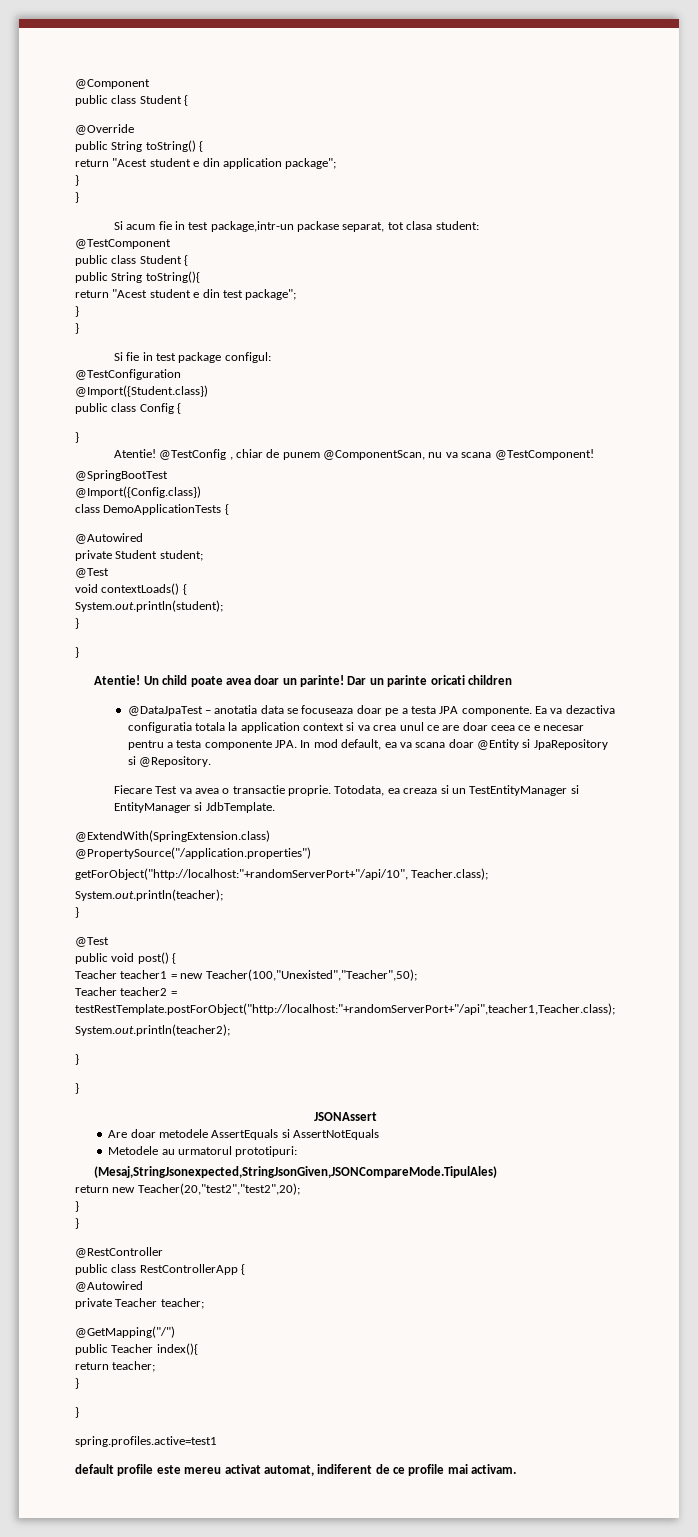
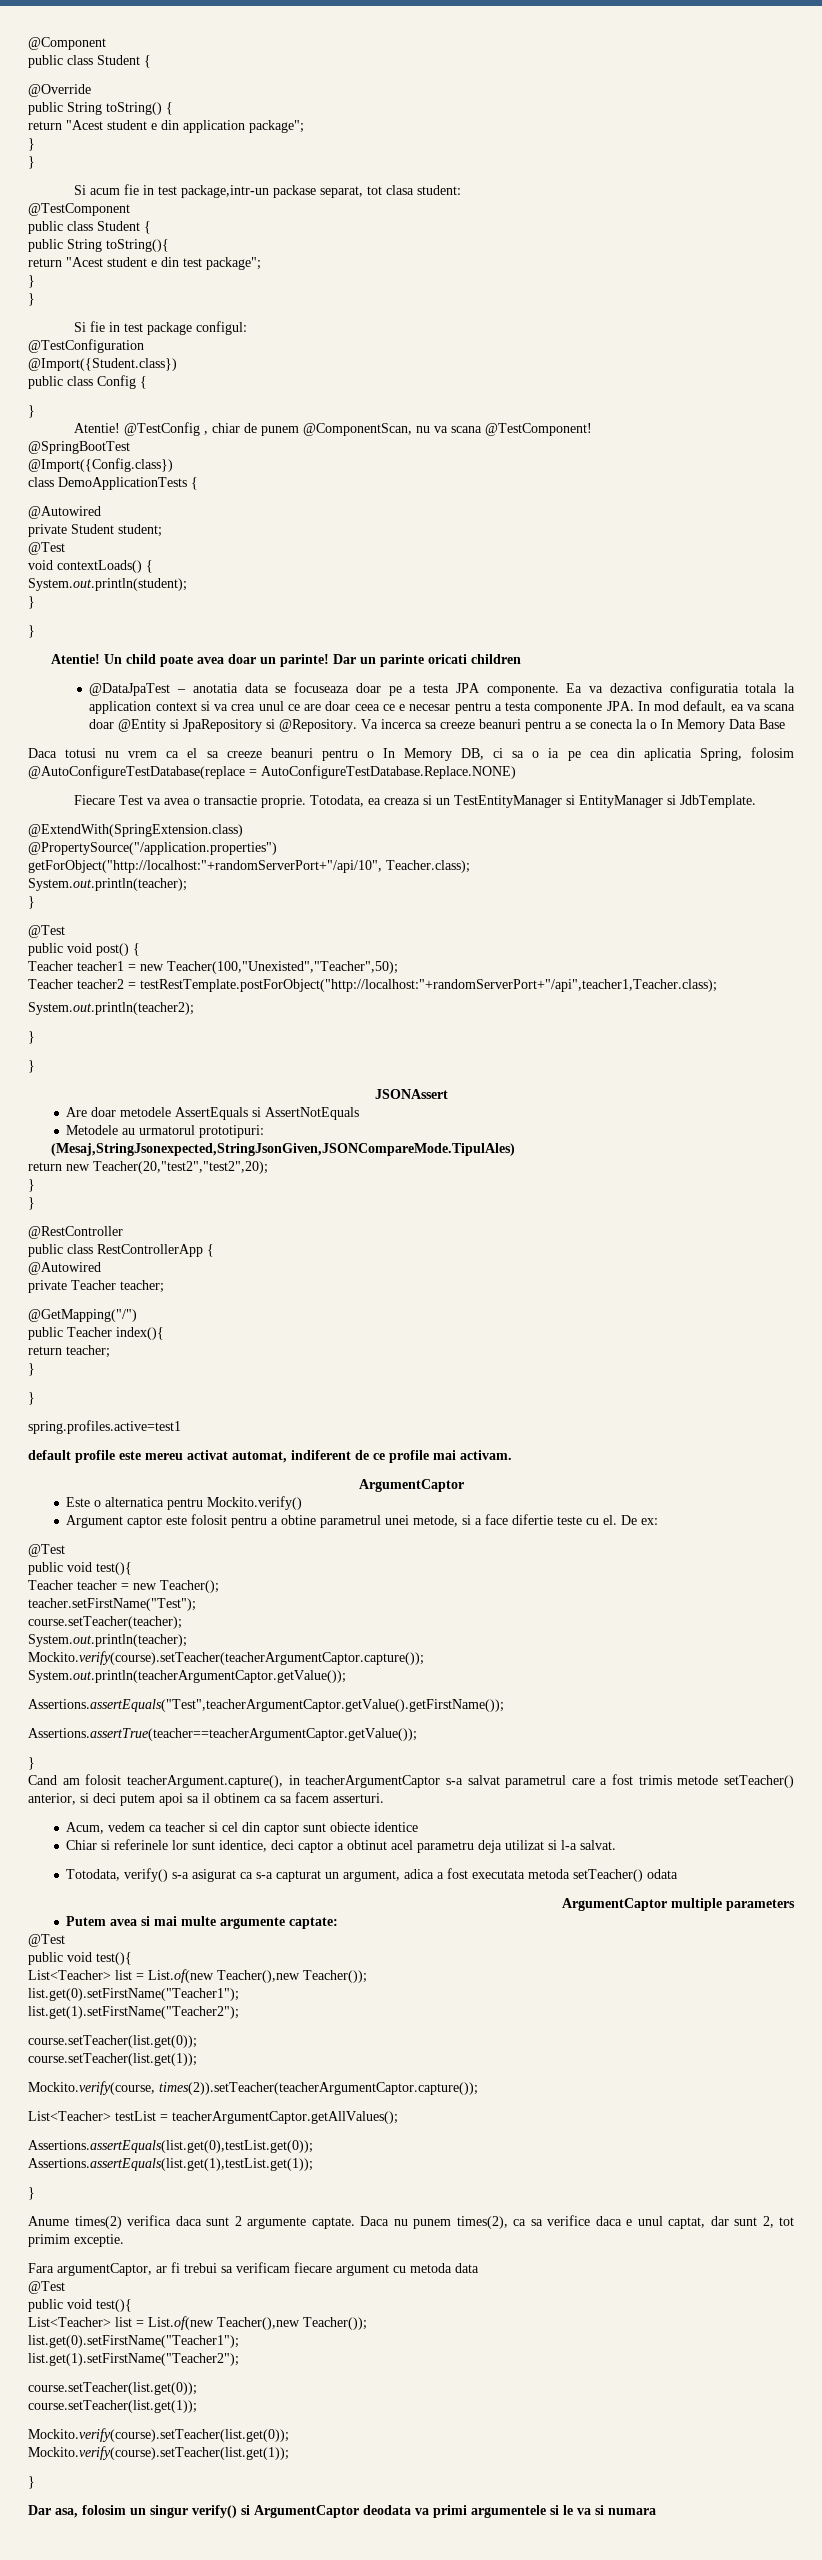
+ Va incerca sa creeze beanuri pentru a se conecta la o In Memory Data Base
+ Daca totusi nu vrem ca el sa creeze beanuri pentru o In Memory DB, ci sa o ia pe cea din aplicatia Spring, folosim @AutoConfigureTestDatabase(replace = AutoConfigureTestDatabase.Replace.NONE)
  default profile este mereu activat automat, indiferent de ce profile mai activam.
+ ArgumentCaptor
+ Este o alternatica pentru Mockito.verify()
+ Argument captor este folosit pentru a obtine parametrul unei metode, si a face difertie teste cu el. De ex:
+ @Test
+ public void test(){
+ Teacher teacher = new Teacher();
+ teacher.setFirstName("Test");
+ course.setTeacher(teacher);
+ System.out.println(teacher);
+ Mockito.verify(course).setTeacher(teacherArgumentCaptor.capture());
+ System.out.println(teacherArgumentCaptor.getValue());
+ Assertions.assertEquals("Test",teacherArgumentCaptor.getValue().getFirstName());
+ Assertions.assertTrue(teacher==teacherArgumentCaptor.getValue());
+ }
+ Cand am folosit teacherArgument.capture(), in teacherArgumentCaptor s-a salvat parametrul care a fost trimis metode setTeacher() anterior, si deci putem apoi sa il obtinem ca sa facem asserturi.
+ Acum, vedem ca teacher si cel din captor sunt obiecte identice
+ Chiar si referinele lor sunt identice, deci captor a obtinut acel parametru deja utilizat si l-a salvat.
+ Totodata, verify() s-a asigurat ca s-a capturat un argument, adica a fost executata metoda setTeacher() odata
+ ArgumentCaptor multiple parameters
+ Putem avea si mai multe argumente captate:
+ @Test
+ public void test(){
+ List<Teacher> list = List.of(new Teacher(),new Teacher());
+ list.get(0).setFirstName("Teacher1");
+ list.get(1).setFirstName("Teacher2");
+ course.setTeacher(list.get(0));
+ course.setTeacher(list.get(1));
+ Mockito.verify(course, times(2)).setTeacher(teacherArgumentCaptor.capture());
+ List<Teacher> testList = teacherArgumentCaptor.getAllValues();
+ Assertions.assertEquals(list.get(0),testList.get(0));
+ Assertions.assertEquals(list.get(1),testList.get(1));
+ }
+ Anume times(2) verifica daca sunt 2 argumente captate. Daca nu punem times(2), ca sa verifice daca e unul captat, dar sunt 2, tot primim exceptie.
+ Fara argumentCaptor, ar fi trebui sa verificam fiecare argument cu metoda data
+ @Test
+ public void test(){
+ List<Teacher> list = List.of(new Teacher(),new Teacher());
+ list.get(0).setFirstName("Teacher1");
+ list.get(1).setFirstName("Teacher2");
+ course.setTeacher(list.get(0));
+ course.setTeacher(list.get(1));
+ Mockito.verify(course).setTeacher(list.get(0));
+ Mockito.verify(course).setTeacher(list.get(1));
+ }
+ Dar asa, folosim un singur verify() si ArgumentCaptor deodata va primi argumentele si le va si numara

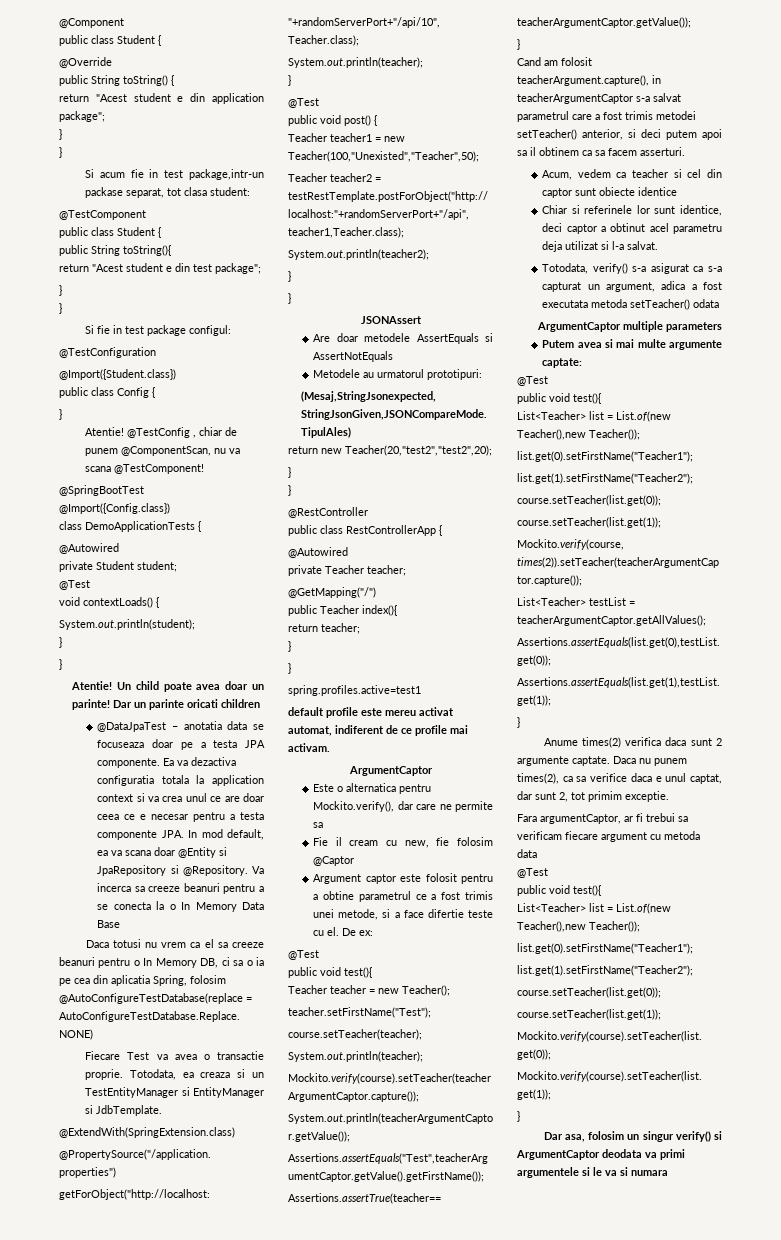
- Este o alternatica pentru Mockito.verify()
+ Este o alternatica pentru Mockito.verify(), dar care ne permite sa
+ Fie il cream cu new, fie folosim @Captor
- Argument captor este folosit pentru a obtine parametrul unei metode, si a face difertie teste cu el.
+ Argument captor este folosit pentru a obtine parametrul ce a fost trimis unei metode, si a face difertie teste cu el.
- Cand am folosit teacherArgument.capture(), in teacherArgumentCaptor s-a salvat parametrul care a fost trimis metode setTeacher() anterior, si deci putem apoi sa il obtinem ca sa facem asserturi.
+ Cand am folosit teacherArgument.capture(), in teacherArgumentCaptor s-a salvat parametrul care a fost trimis metodei setTeacher() anterior, si deci putem apoi sa il obtinem ca sa facem asserturi.

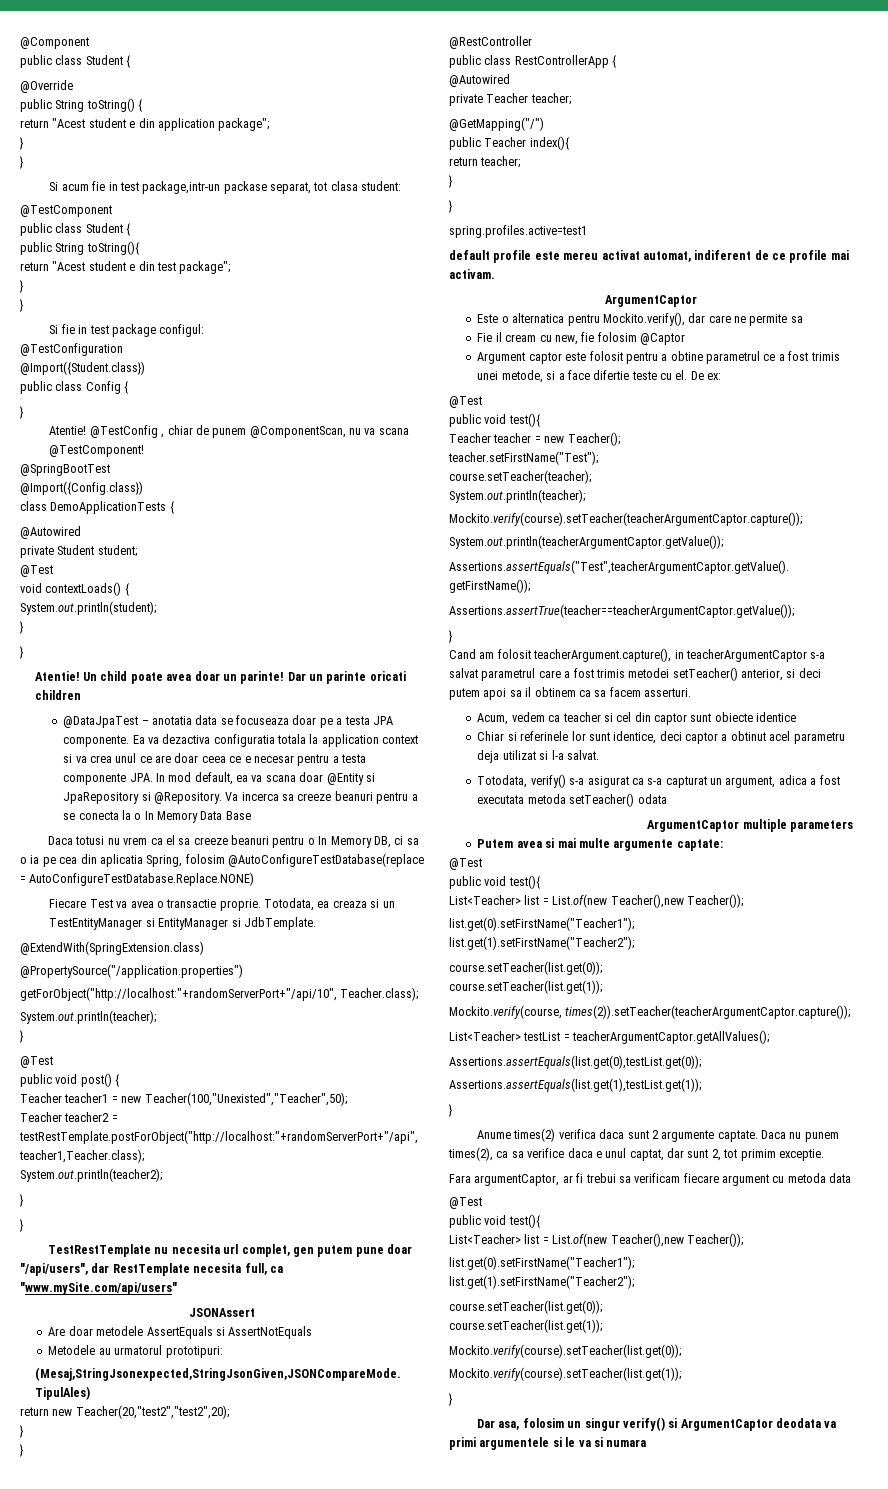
+ TestRestTemplate nu necesita url complet, gen putem pune doar "/api/users", dar RestTemplate necesita full, ca "www.mySite.com/api/users"

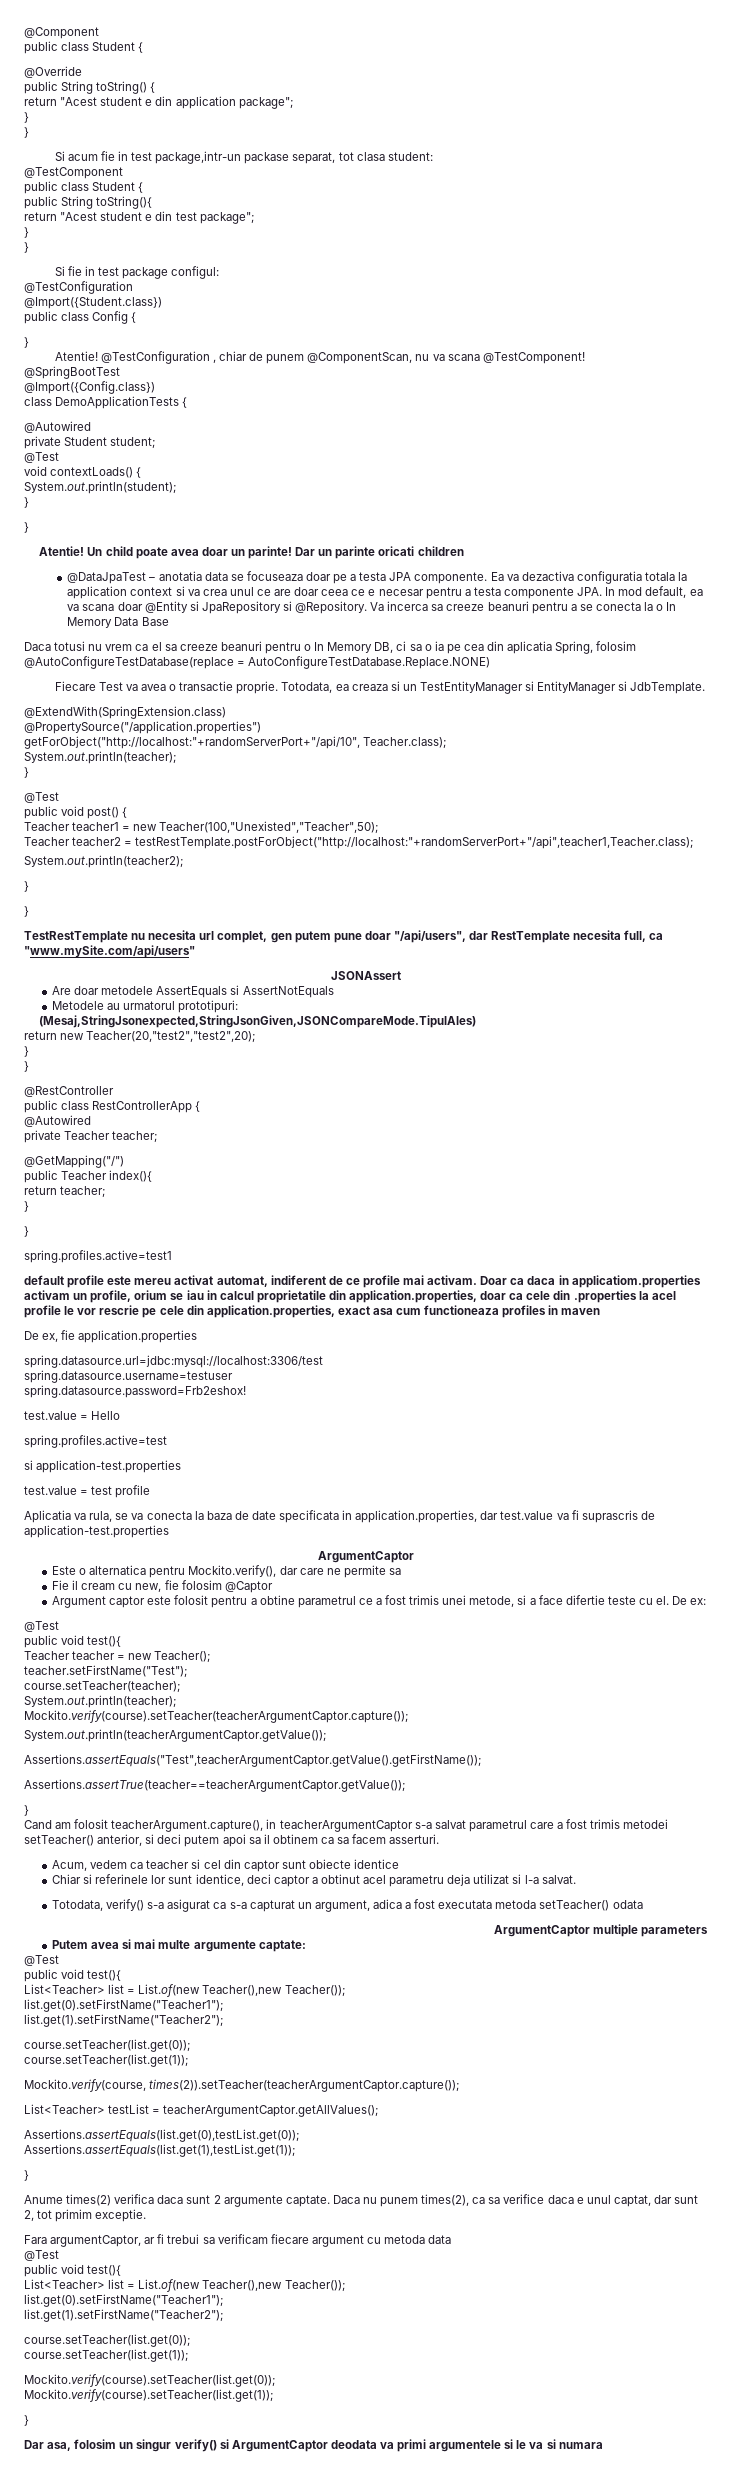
- @TestConfig , chiar de punem @ComponentScan, nu va scana @TestComponent!
+ @TestConfiguration , chiar de punem @ComponentScan, nu va scana @TestComponent!
+ Doar ca daca in applicatiom.properties activam un profile, orium se iau in calcul proprietatile din application.properties, doar ca cele din .properties la acel profile le vor rescrie pe cele din application.properties, exact asa cum functioneaza profiles in maven
+ De ex, fie application.properties
+ spring.datasource.url=jdbc:mysql://localhost:3306/test
+ spring.datasource.username=testuser
+ spring.datasource.password=Frb2eshox!
+ test.value = Hello
+ spring.profiles.active=test
+ si application-test.properties
+ test.value = test profile
+ Aplicatia va rula, se va conecta la baza de date specificata in application.properties, dar test.value va fi suprascris de application-test.properties

